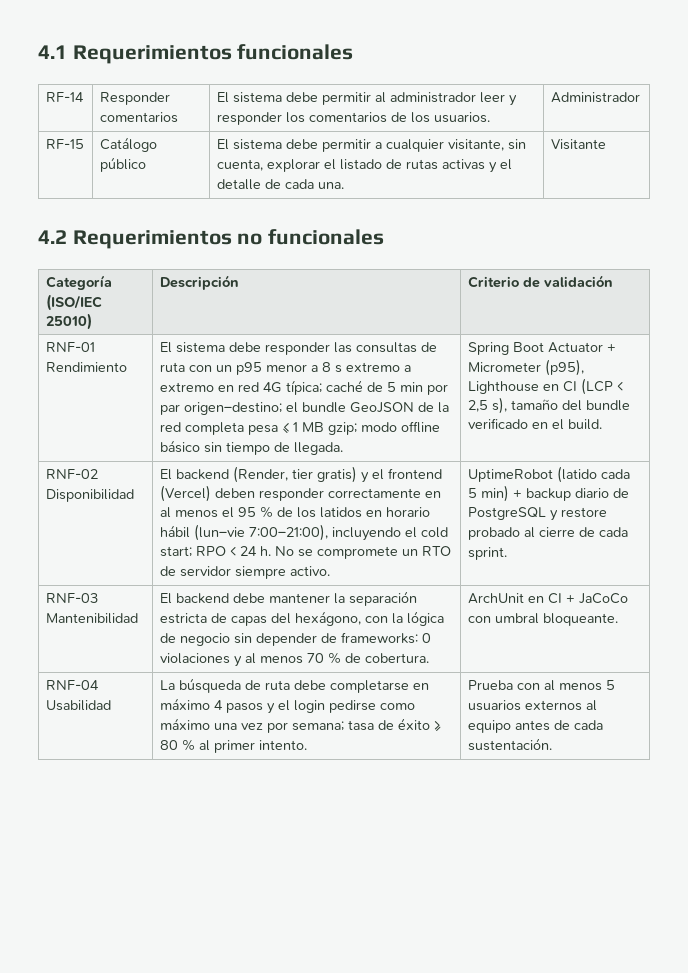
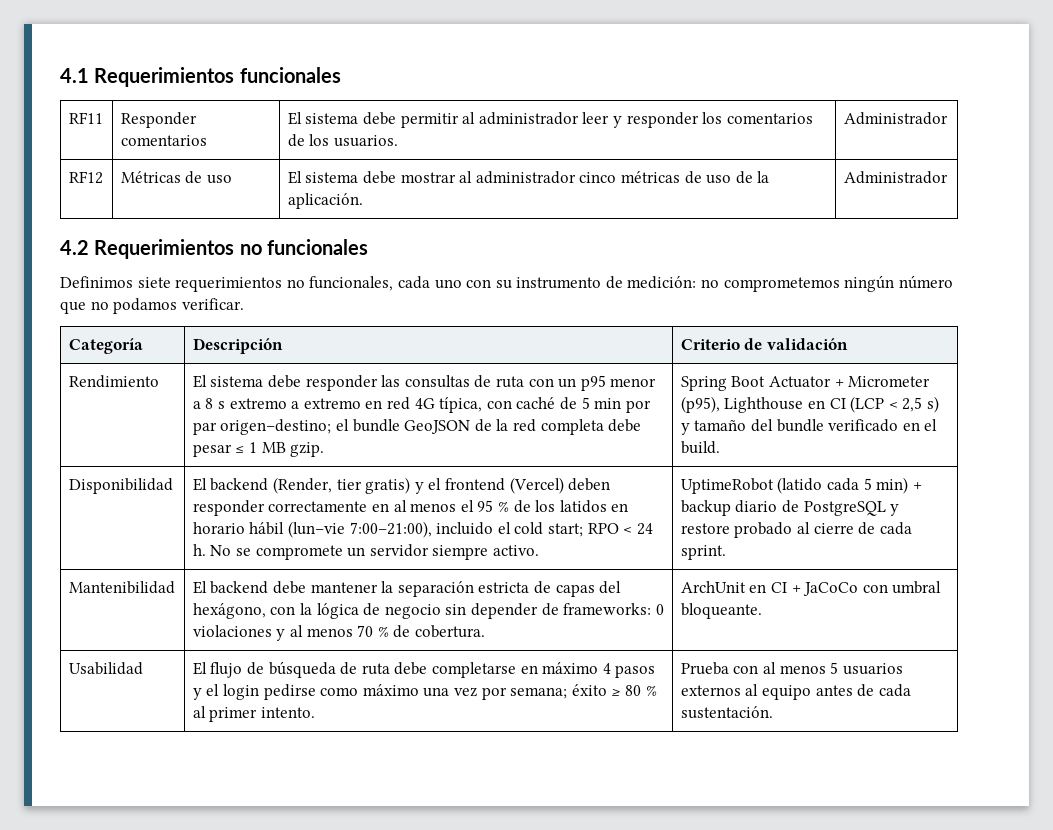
- RF-14 | Responder comentarios | El sistema debe permitir al administrador leer y responder los comentarios de los usuarios. | Administrador
+ RF11 | Responder comentarios | El sistema debe permitir al administrador leer y responder los comentarios de los usuarios. | Administrador
- RF-15 | Catálogo público | El sistema debe permitir a cualquier visitante, sin cuenta, explorar el listado de rutas activas y el detalle de cada una. | Visitante
+ RF12 | Métricas de uso | El sistema debe mostrar al administrador cinco métricas de uso de la aplicación. | Administrador
  4.2 Requerimientos no funcionales
+ Definimos siete requerimientos no funcionales, cada uno con su instrumento de medición: no comprometemos ningún número que no podamos verificar.
- Categoría (ISO/IEC 25010) | Descripción | Criterio de validación
+ Categoría | Descripción | Criterio de validación
- RNF-01 Rendimiento
+ Rendimiento
- El sistema debe responder las consultas de ruta con un p95 menor a 8 s extremo a extremo en red 4G típica; caché de 5 min por par origen–destino; el bundle GeoJSON de la red completa pesa ≤ 1 MB gzip; modo offline básico sin tiempo de llegada.
+ El sistema debe responder las consultas de ruta con un p95 menor a 8 s extremo a extremo en red 4G típica, con caché de 5 min por par origen–destino; el bundle GeoJSON de la red completa debe pesar ≤ 1 MB gzip.
- Spring Boot Actuator + Micrometer (p95), Lighthouse en CI (LCP < 2,5 s), tamaño del bundle verificado en el build.
+ Spring Boot Actuator + Micrometer (p95), Lighthouse en CI (LCP < 2,5 s) y tamaño del bundle verificado en el build.
- RNF-02 Disponibilidad
+ Disponibilidad
- El backend (Render, tier gratis) y el frontend (Vercel) deben responder correctamente en al menos el 95 % de los latidos en horario hábil (lun–vie 7:00–21:00), incluyendo el cold start; RPO < 24 h.
+ El backend (Render, tier gratis) y el frontend (Vercel) deben responder correctamente en al menos el 95 % de los latidos en horario hábil (lun–vie 7:00–21:00), incluido el cold start; RPO < 24 h.
- No se compromete un RTO de servidor siempre activo.
+ No se compromete un servidor siempre activo.
- RNF-03 Mantenibilidad | El backend debe mantener la separación estricta de capas del hexágono, con la lógica de negocio sin depender de frameworks: 0 violaciones y al menos 70 % de cobertura. | ArchUnit en CI + JaCoCo con umbral bloqueante.
+ Mantenibilidad | El backend debe mantener la separación estricta de capas del hexágono, con la lógica de negocio sin depender de frameworks: 0 violaciones y al menos 70 % de cobertura. | ArchUnit en CI + JaCoCo con umbral bloqueante.
- RNF-04 Usabilidad
+ Usabilidad
- La búsqueda de ruta debe completarse en máximo 4 pasos y el login pedirse como máximo una vez por semana; tasa de éxito ≥ 80 % al primer intento.
+ El flujo de búsqueda de ruta debe completarse en máximo 4 pasos y el login pedirse como máximo una vez por semana; éxito ≥ 80 % al primer intento.

